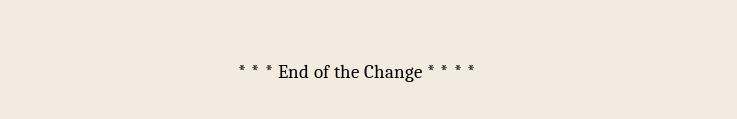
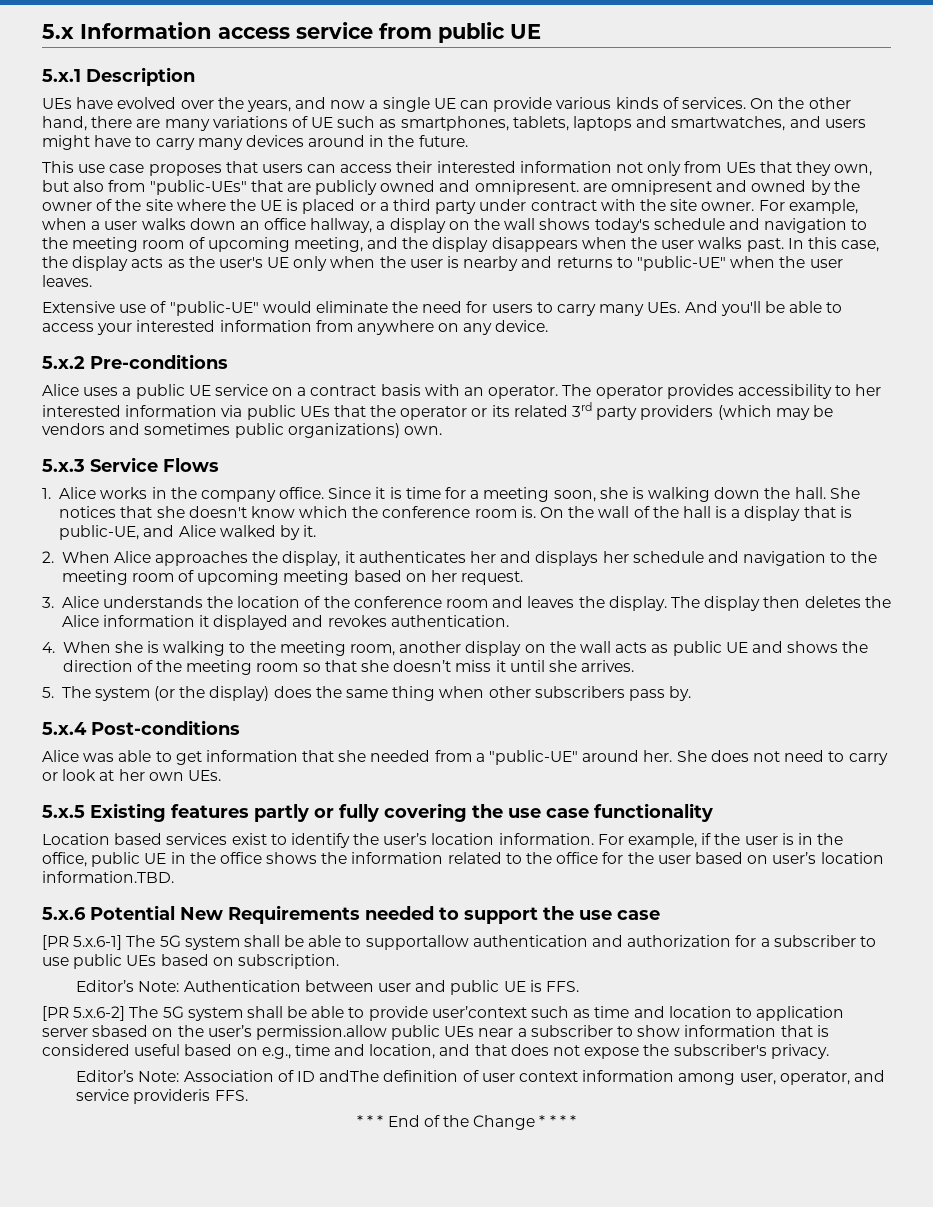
+ 5.x Information access service from public UE
+ 5.x.1 Description
+ UEs have evolved over the years, and now a single UE can provide various kinds of services. On the other hand, there are many variations of UE such as smartphones, tablets, laptops and smartwatches, and users might have to carry many devices around in the future.
+ This use case proposes that users can access their interested information not only from UEs that they own, but also from "public-UEs" that are publicly owned and omnipresent. are omnipresent and owned by the owner of the site where the UE is placed or a third party under contract with the site owner. For example, when a user walks down an office hallway, a display on the wall shows today's schedule and navigation to the meeting room of upcoming meeting, and the display disappears when the user walks past. In this case, the display acts as the user's UE only when the user is nearby and returns to "public-UE" when the user leaves.
+ Extensive use of "public-UE" would eliminate the need for users to carry many UEs. And you'll be able to access your interested information from anywhere on any device.
+ 5.x.2 Pre-conditions
+ Alice uses a public UE service on a contract basis with an operator. The operator provides accessibility to her interested information via public UEs that the operator or its related 3rd party providers (which may be vendors and sometimes public organizations) own.
+ 5.x.3 Service Flows
+ 1. Alice works in the company office. Since it is time for a meeting soon, she is walking down the hall. She notices that she doesn't know which the conference room is. On the wall of the hall is a display that is public-UE, and Alice walked by it.
+ 2. When Alice approaches the display, it authenticates her and displays her schedule and navigation to the meeting room of upcoming meeting based on her request.
+ 3. Alice understands the location of the conference room and leaves the display. The display then deletes the Alice information it displayed and revokes authentication.
+ 4. When she is walking to the meeting room, another display on the wall acts as public UE and shows the direction of the meeting room so that she doesn’t miss it until she arrives.
+ 5. The system (or the display) does the same thing when other subscribers pass by.
+ 5.x.4 Post-conditions
+ Alice was able to get information that she needed from a "public-UE" around her. She does not need to carry or look at her own UEs.
+ 5.x.5 Existing features partly or fully covering the use case functionality
+ Location based services exist to identify the user’s location information. For example, if the user is in the office, public UE in the office shows the information related to the office for the user based on user’s location information.TBD.
+ 5.x.6 Potential New Requirements needed to support the use case
+ [PR 5.x.6-1] The 5G system shall be able to supportallow authentication and authorization for a subscriber to use public UEs based on subscription.
+ Editor’s Note: Authentication between user and public UE is FFS.
+ [PR 5.x.6-2] The 5G system shall be able to provide user’context such as time and location to application server sbased on the user’s permission.allow public UEs near a subscriber to show information that is considered useful based on e.g., time and location, and that does not expose the subscriber's privacy.
+ Editor’s Note: Association of ID andThe definition of user context information among user, operator, and service provideris FFS.

